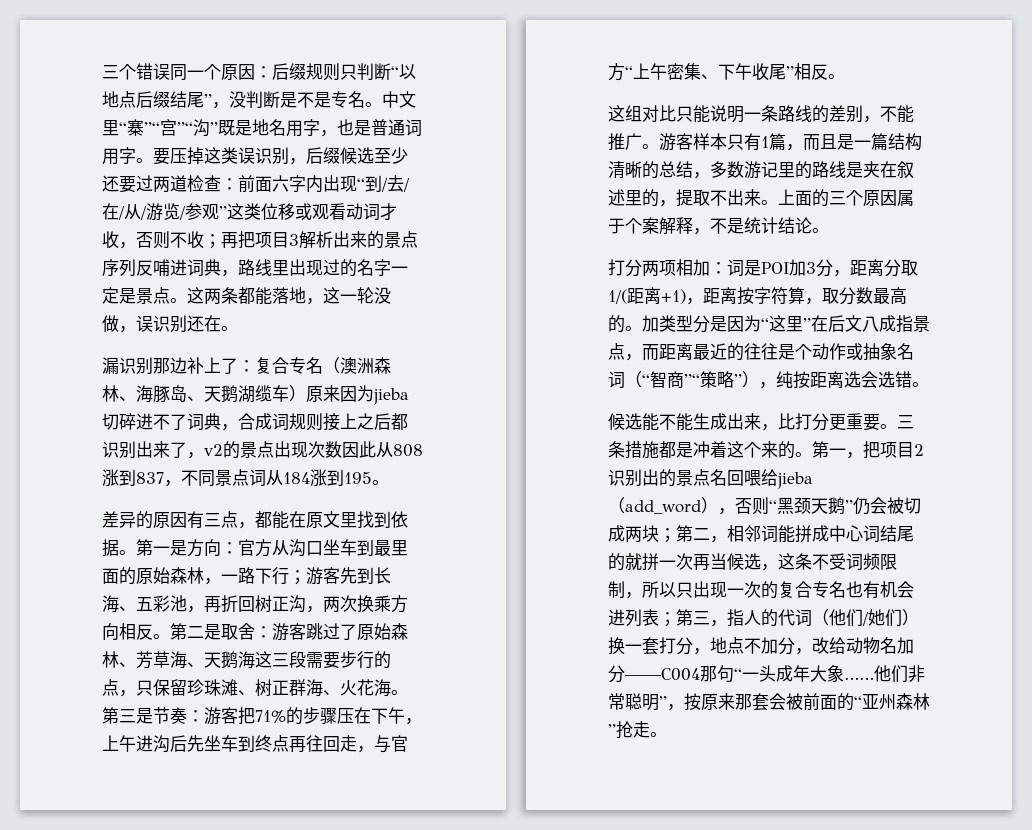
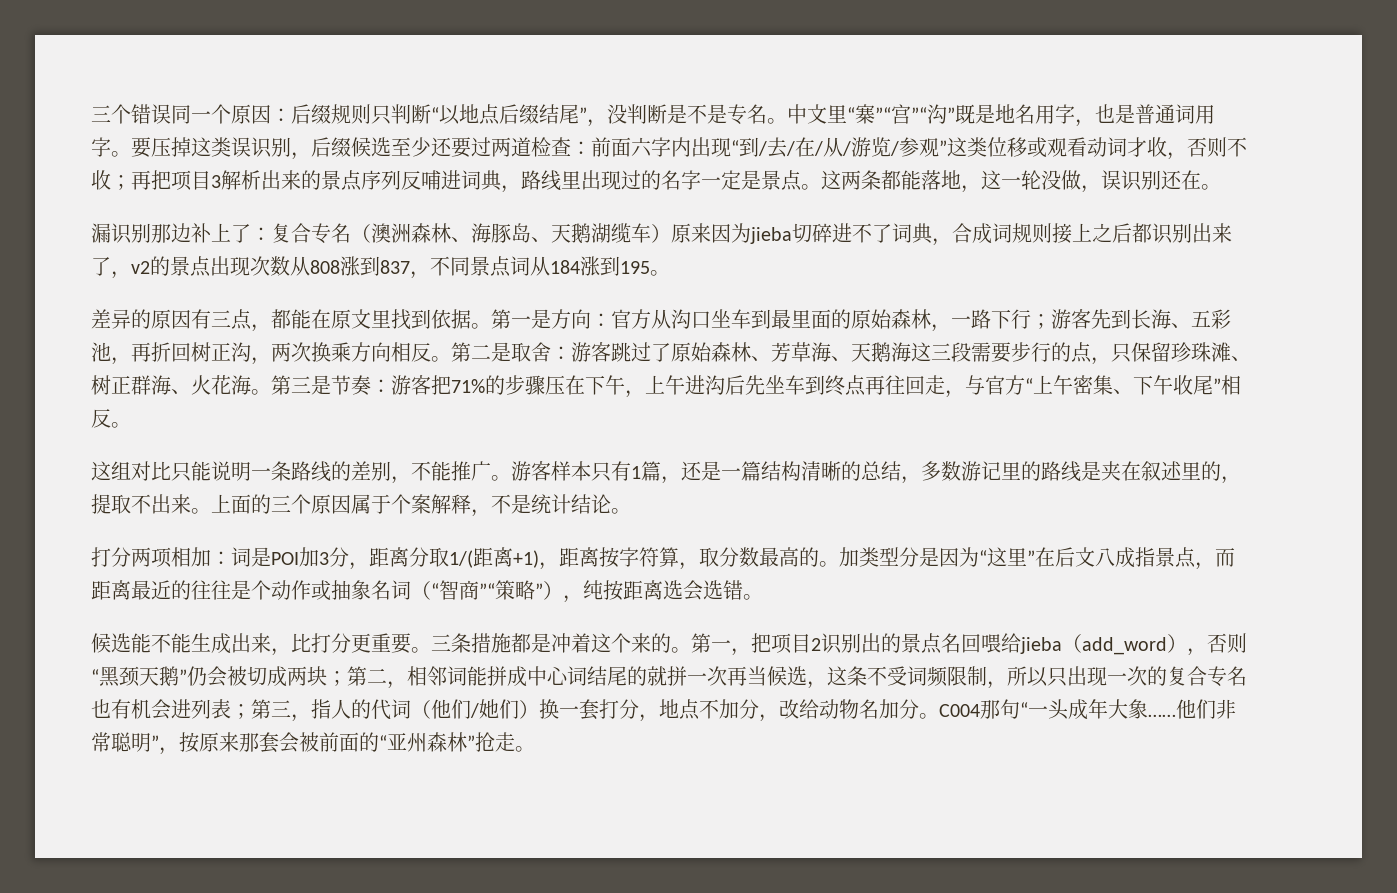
- 漏识别那边补上了：复合专名（澳洲森林、海豚岛、天鹅湖缆车）原来因为jieba切碎进不了词典，合成词规则接上之后都识别出来了，v2的景点出现次数因此从808涨到837，不同景点词从184涨到195。
+ 漏识别那边补上了：复合专名（澳洲森林、海豚岛、天鹅湖缆车）原来因为jieba切碎进不了词典，合成词规则接上之后都识别出来了，v2的景点出现次数从808涨到837，不同景点词从184涨到195。
- 游客样本只有1篇，而且是一篇结构清晰的总结，多数游记里的路线是夹在叙述里的，提取不出来。
+ 游客样本只有1篇，还是一篇结构清晰的总结，多数游记里的路线是夹在叙述里的，提取不出来。
- 第三，指人的代词（他们/她们）换一套打分，地点不加分，改给动物名加分——C004那句“一头成年大象……
+ 第三，指人的代词（他们/她们）换一套打分，地点不加分，改给动物名加分。C004那句“一头成年大象……

